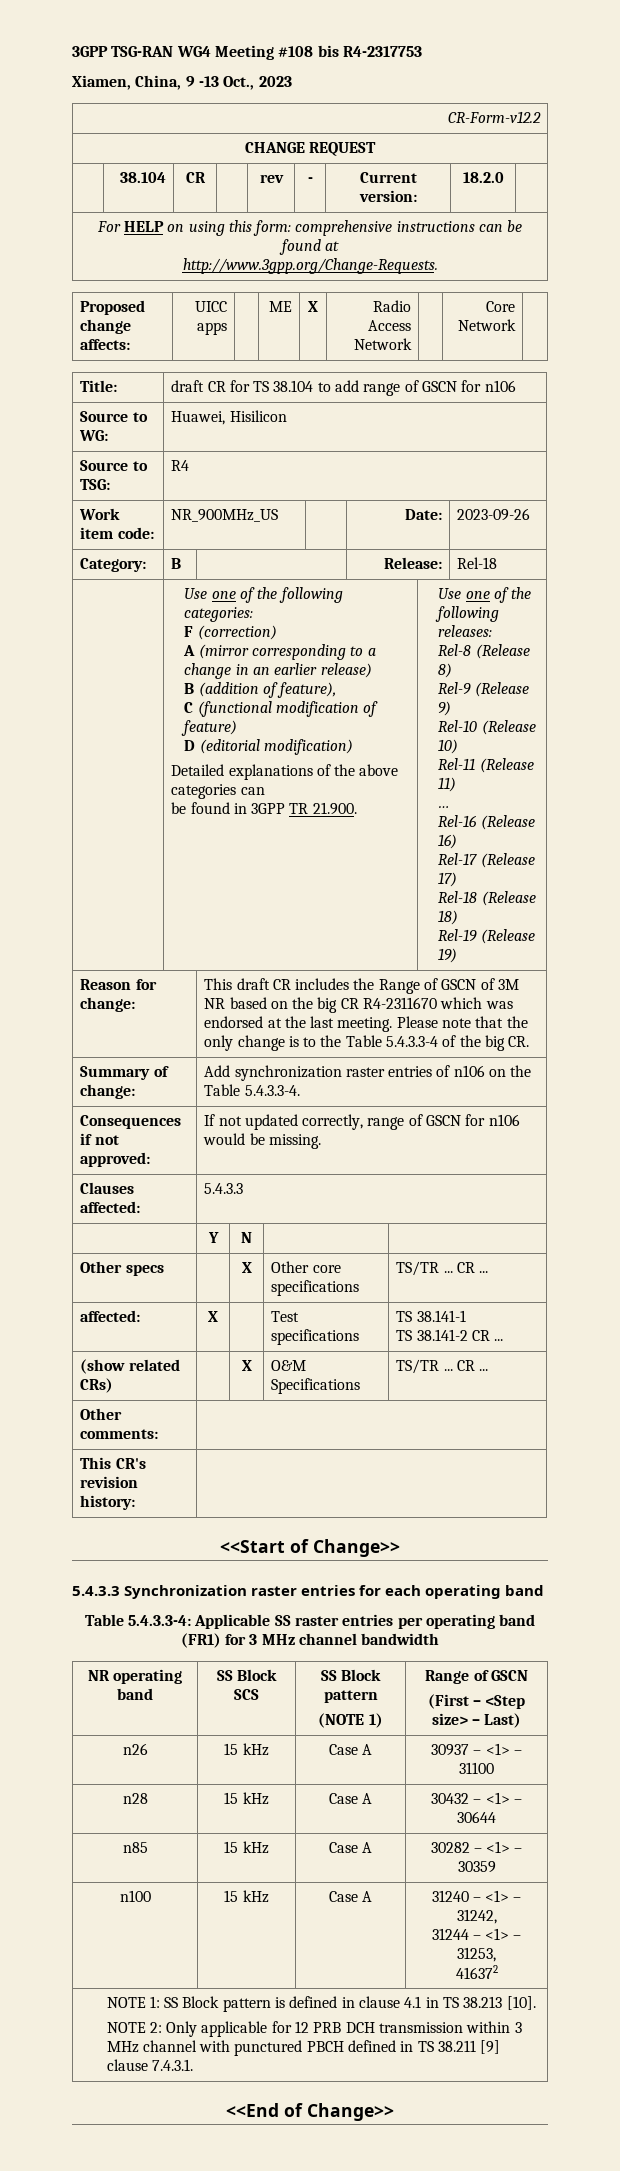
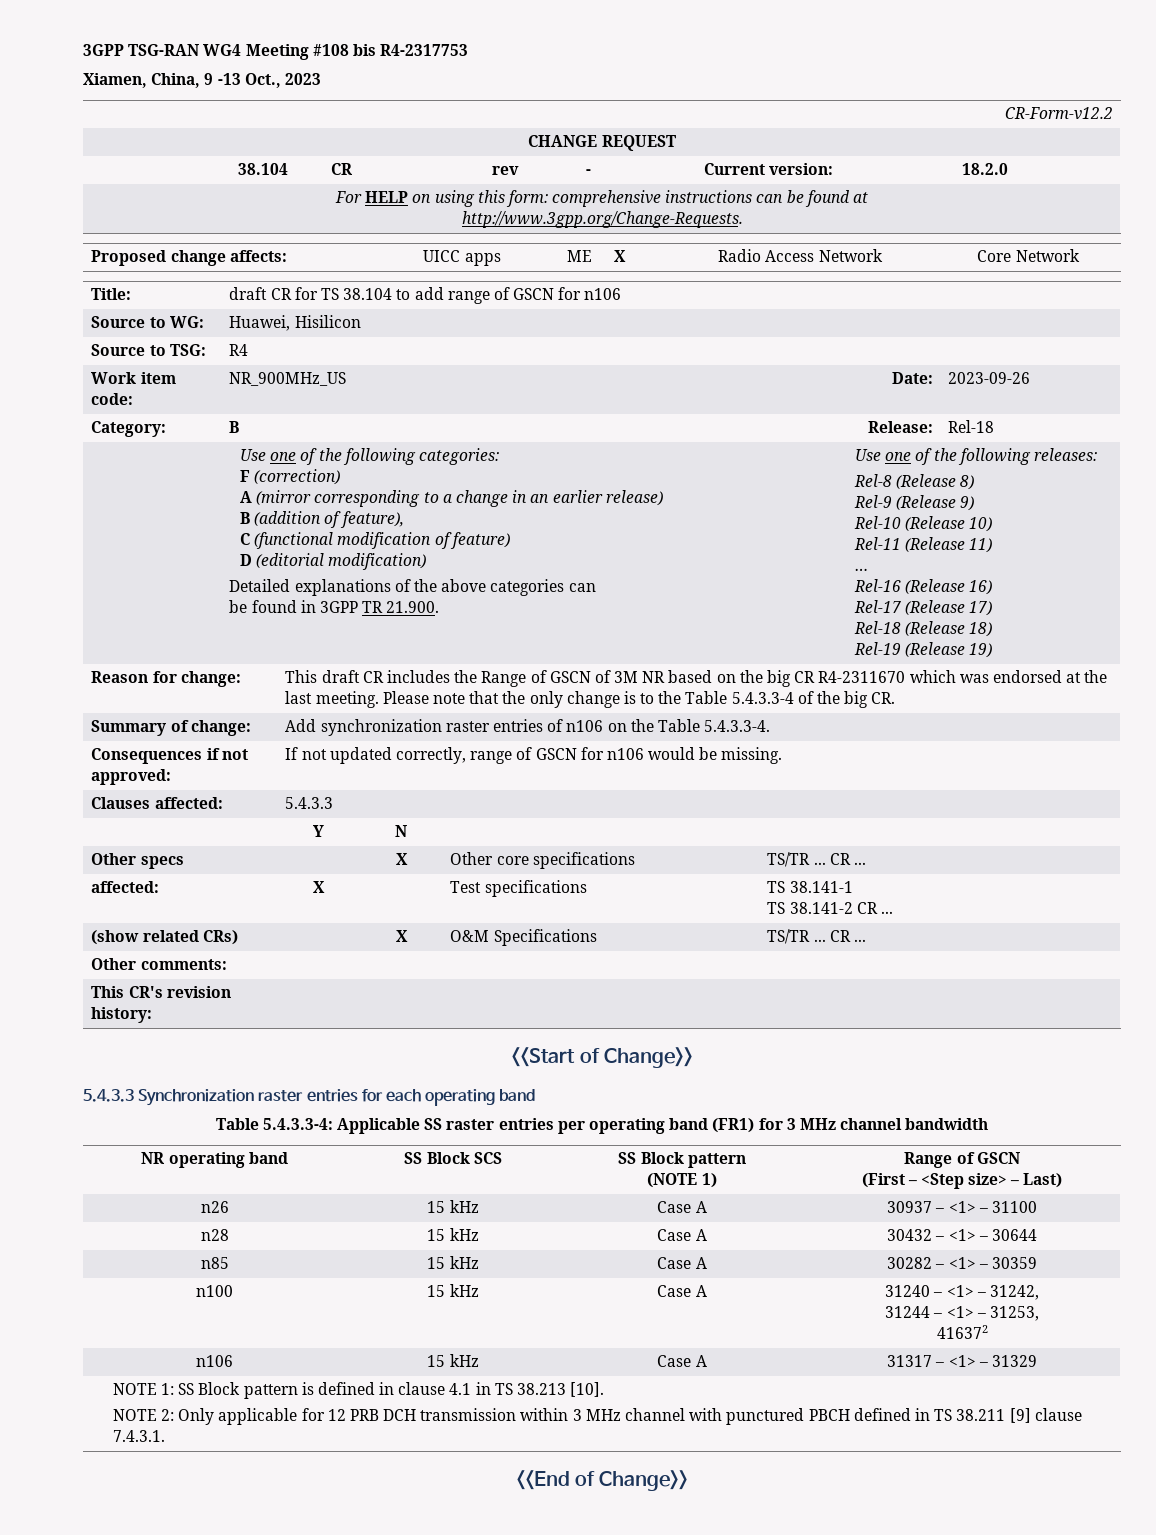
+ n106 | 15 kHz | Case A | 31317 – <1> – 31329

